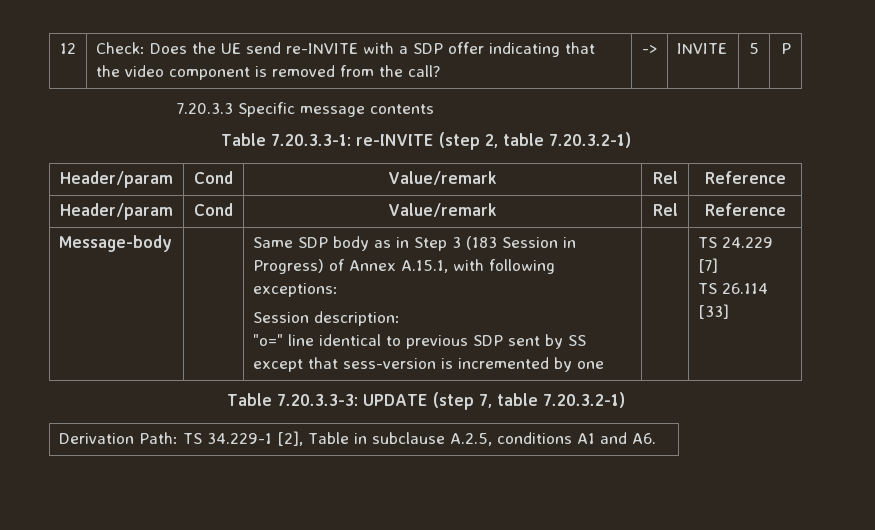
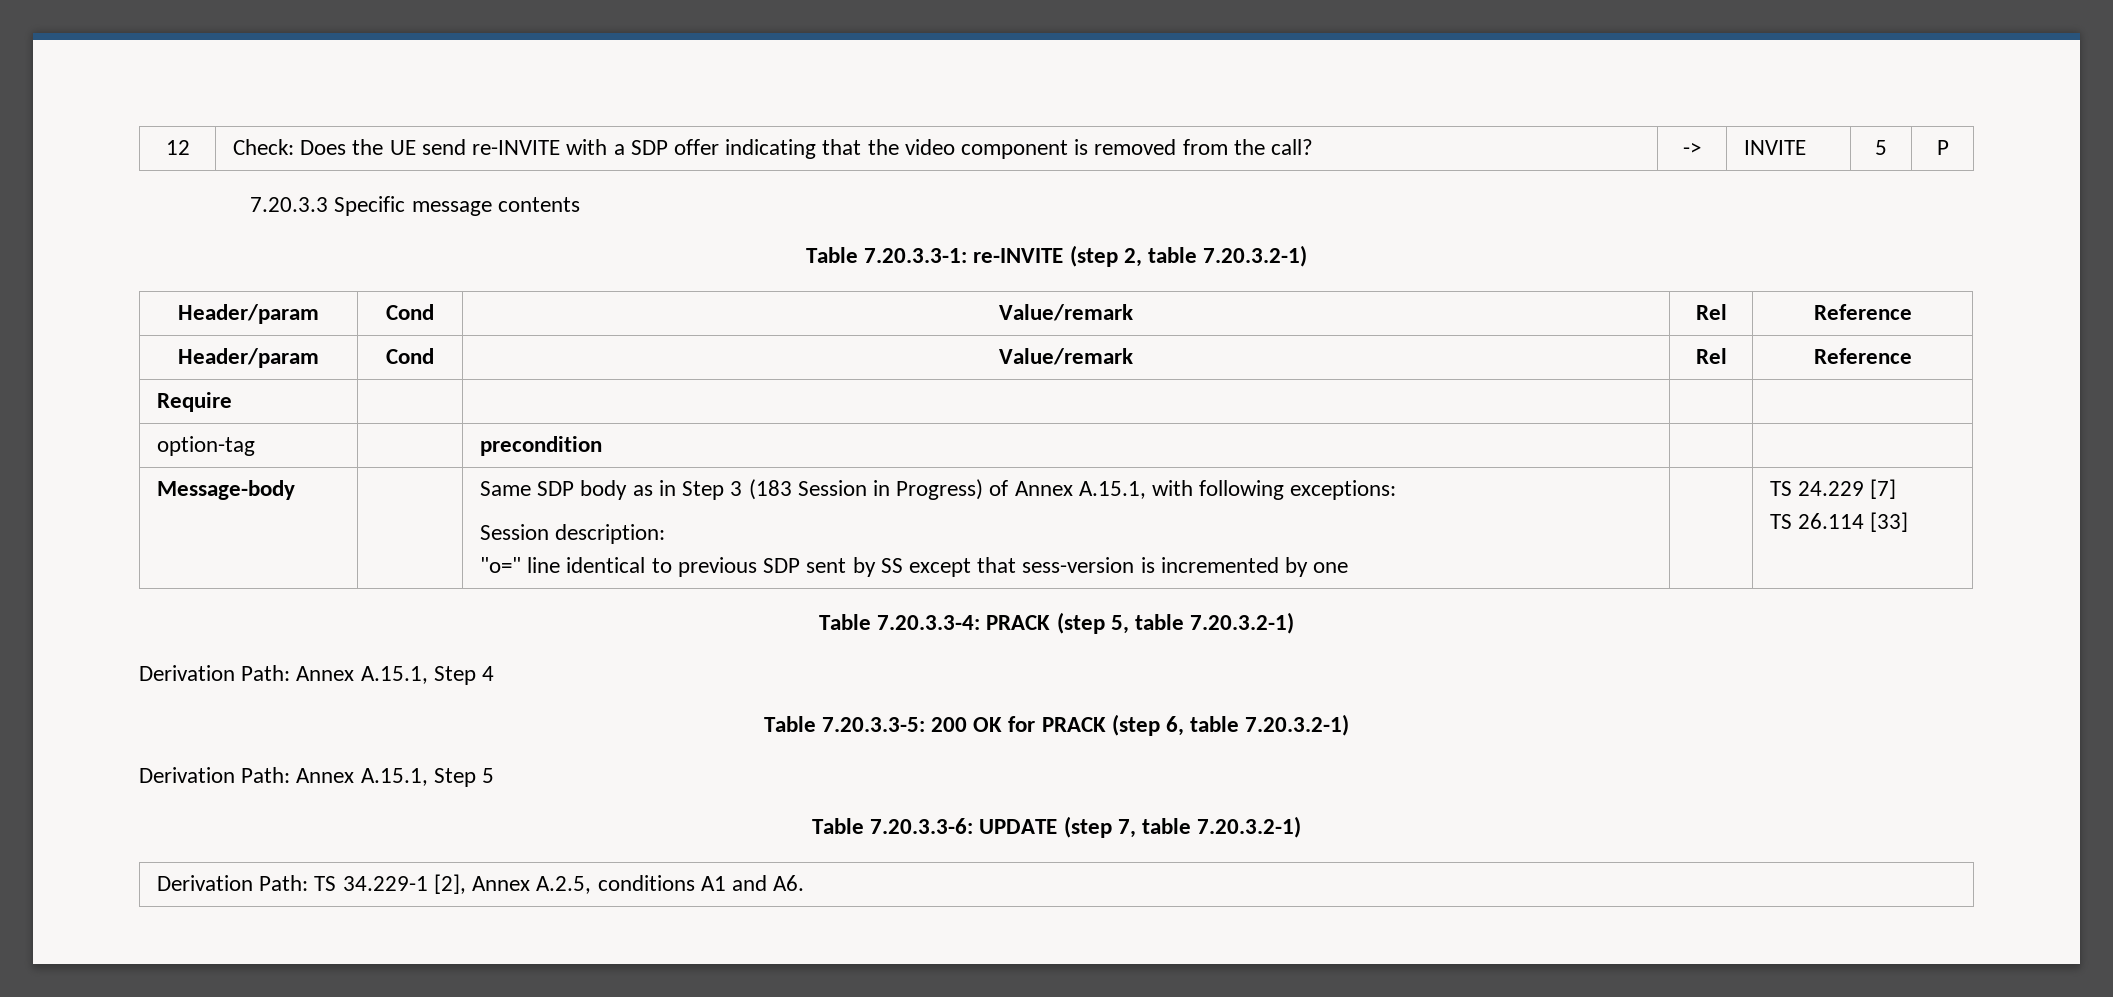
+ Require | | | |
+ option-tag | | precondition | |
- Table 7.20.3.3-3: UPDATE (step 7, table 7.20.3.2-1)
+ Table 7.20.3.3-4: PRACK (step 5, table 7.20.3.2-1)
+ Derivation Path: Annex A.15.1, Step 4
+ Table 7.20.3.3-5: 200 OK for PRACK (step 6, table 7.20.3.2-1)
+ Derivation Path: Annex A.15.1, Step 5
+ Table 7.20.3.3-6: UPDATE (step 7, table 7.20.3.2-1)
- Derivation Path: TS 34.229-1 [2], Table in subclause A.2.5, conditions A1 and A6.
+ Derivation Path: TS 34.229-1 [2], Annex A.2.5, conditions A1 and A6.

